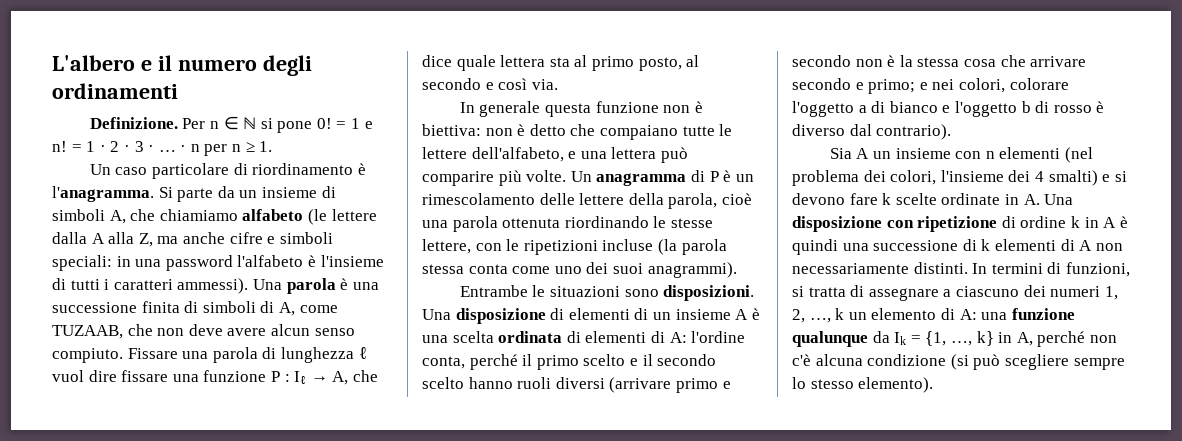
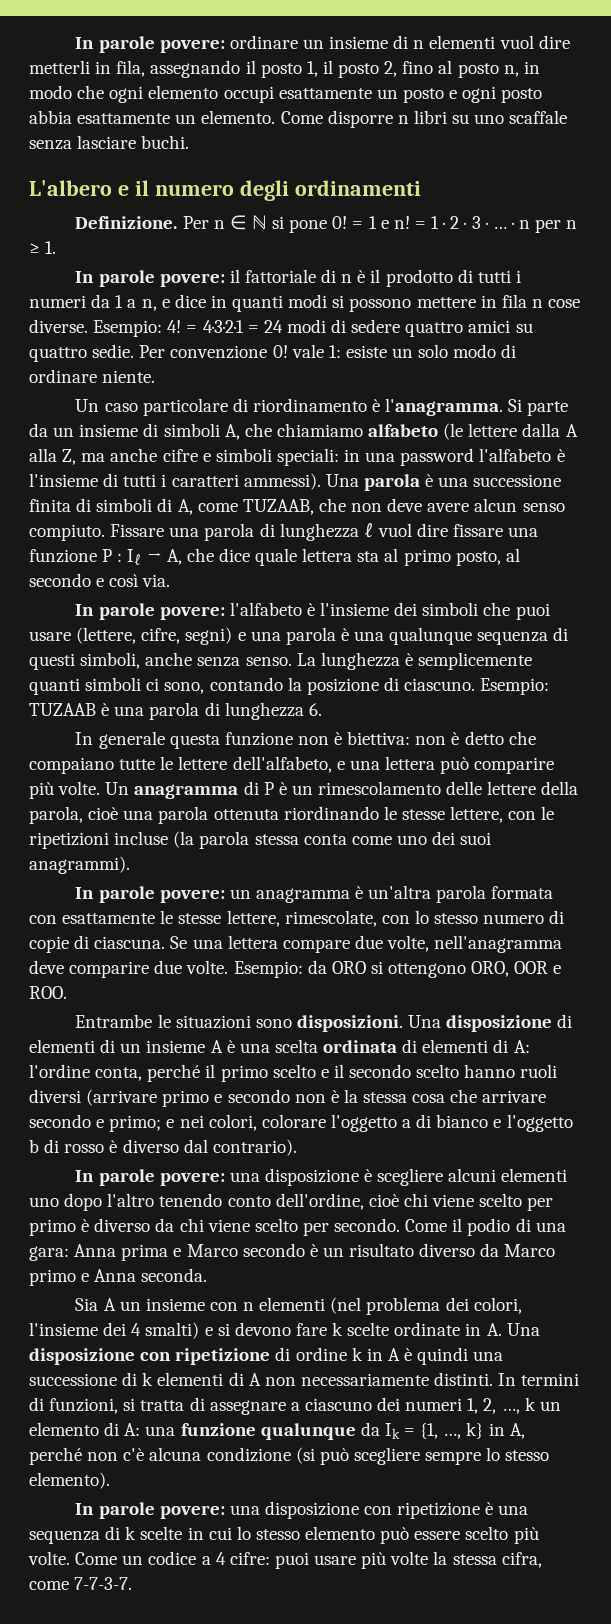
+ In parole povere: ordinare un insieme di n elementi vuol dire metterli in fila, assegnando il posto 1, il posto 2, fino al posto n, in modo che ogni elemento occupi esattamente un posto e ogni posto abbia esattamente un elemento. Come disporre n libri su uno scaffale senza lasciare buchi.
+ In parole povere: il fattoriale di n è il prodotto di tutti i numeri da 1 a n, e dice in quanti modi si possono mettere in fila n cose diverse. Esempio: 4! = 4·3·2·1 = 24 modi di sedere quattro amici su quattro sedie. Per convenzione 0! vale 1: esiste un solo modo di ordinare niente.
+ In parole povere: l'alfabeto è l'insieme dei simboli che puoi usare (lettere, cifre, segni) e una parola è una qualunque sequenza di questi simboli, anche senza senso. La lunghezza è semplicemente quanti simboli ci sono, contando la posizione di ciascuno. Esempio: TUZAAB è una parola di lunghezza 6.
+ In parole povere: un anagramma è un'altra parola formata con esattamente le stesse lettere, rimescolate, con lo stesso numero di copie di ciascuna. Se una lettera compare due volte, nell'anagramma deve comparire due volte. Esempio: da ORO si ottengono ORO, OOR e ROO.
+ In parole povere: una disposizione è scegliere alcuni elementi uno dopo l'altro tenendo conto dell'ordine, cioè chi viene scelto per primo è diverso da chi viene scelto per secondo. Come il podio di una gara: Anna prima e Marco secondo è un risultato diverso da Marco primo e Anna seconda.
+ In parole povere: una disposizione con ripetizione è una sequenza di k scelte in cui lo stesso elemento può essere scelto più volte. Come un codice a 4 cifre: puoi usare più volte la stessa cifra, come 7-7-3-7.

